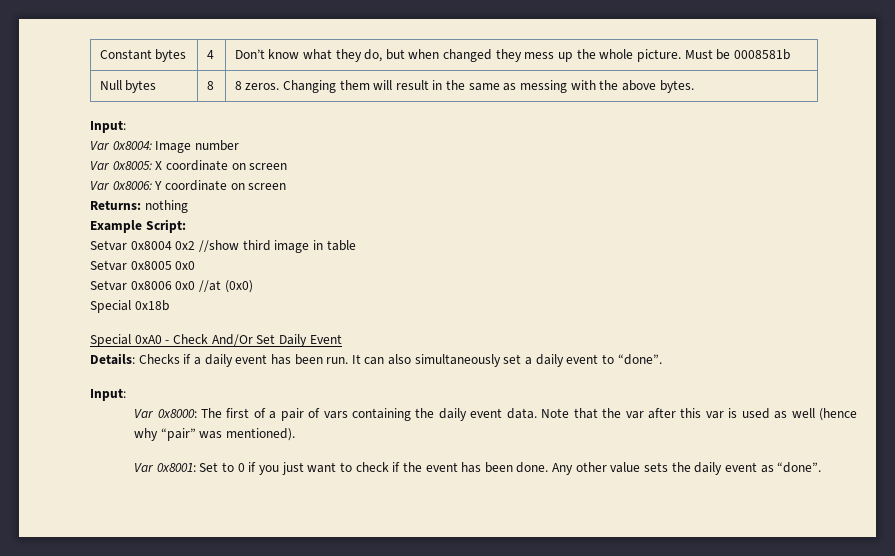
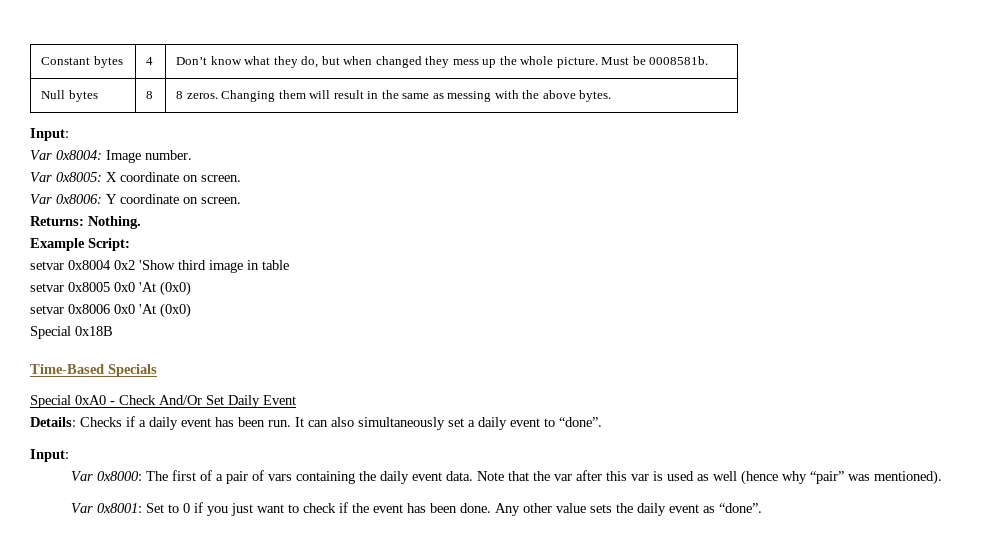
- Constant bytes | 4 | Don’t know what they do, but when changed they mess up the whole picture. Must be 0008581b
+ Constant bytes | 4 | Don’t know what they do, but when changed they mess up the whole picture. Must be 0008581b.
- Var 0x8004: Image number
+ Var 0x8004: Image number.
- Var 0x8005: X coordinate on screen
+ Var 0x8005: X coordinate on screen.
- Var 0x8006: Y coordinate on screen
+ Var 0x8006: Y coordinate on screen.
- Returns: nothing
+ Returns: Nothing.
- Setvar 0x8004 0x2 //show third image in table
+ setvar 0x8004 0x2 'Show third image in table
- Setvar 0x8005 0x0
- Setvar 0x8006 0x0 //at (0x0)
+ setvar 0x8005 0x0 'At (0x0)
+ setvar 0x8006 0x0 'At (0x0)
- Special 0x18b
+ Special 0x18B
+ Time-Based Specials

